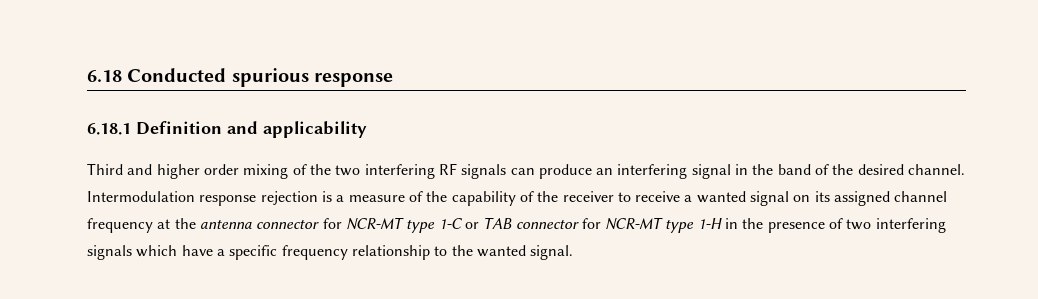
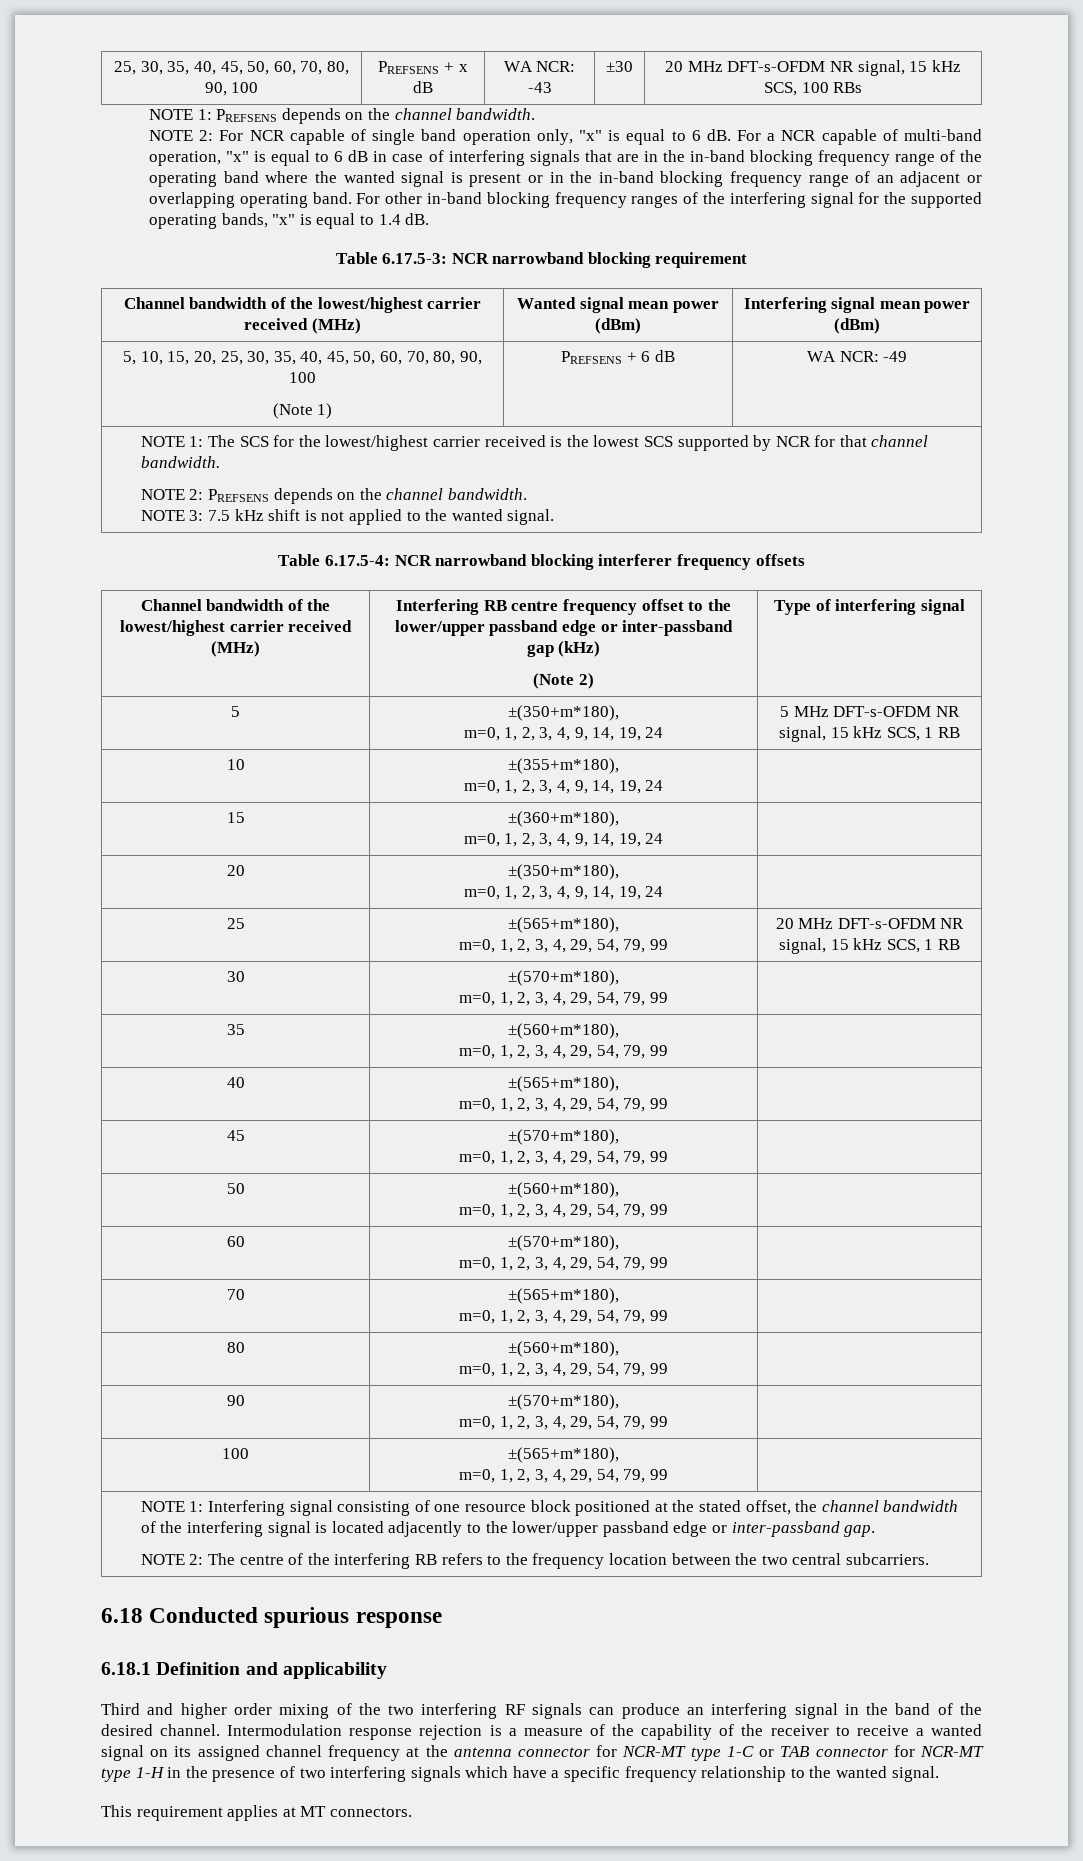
+ 25, 30, 35, 40, 45, 50, 60, 70, 80, 90, 100 | PREFSENS + x dB | WA NCR: -43 | ±30 | 20 MHz DFT-s-OFDM NR signal, 15 kHz SCS, 100 RBs
+ NOTE 1: PREFSENS depends on the channel bandwidth.
+ NOTE 2: For NCR capable of single band operation only, "x" is equal to 6 dB. For a NCR capable of multi-band operation, "x" is equal to 6 dB in case of interfering signals that are in the in-band blocking frequency range of the operating band where the wanted signal is present or in the in-band blocking frequency range of an adjacent or overlapping operating band. For other in-band blocking frequency ranges of the interfering signal for the supported operating bands, "x" is equal to 1.4 dB.
+ Table 6.17.5-3: NCR narrowband blocking requirement
+ Channel bandwidth of the lowest/highest carrier received (MHz) | Wanted signal mean power (dBm) | Interfering signal mean power (dBm)
+ 5, 10, 15, 20, 25, 30, 35, 40, 45, 50, 60, 70, 80, 90, 100
+ (Note 1) | PREFSENS + 6 dB | WA NCR: -49
+ NOTE 1: The SCS for the lowest/highest carrier received is the lowest SCS supported by NCR for that channel bandwidth.
+ NOTE 2: PREFSENS depends on the channel bandwidth.
+ NOTE 3: 7.5 kHz shift is not applied to the wanted signal.
+ Table 6.17.5-4: NCR narrowband blocking interferer frequency offsets
+ Channel bandwidth of the lowest/highest carrier received (MHz) | Interfering RB centre frequency offset to the lower/upper passband edge or inter-passband gap (kHz)
+ (Note 2) | Type of interfering signal
+ 5 | ±(350+m*180),
+ m=0, 1, 2, 3, 4, 9, 14, 19, 24 | 5 MHz DFT-s-OFDM NR signal, 15 kHz SCS, 1 RB
+ 10 | ±(355+m*180),
+ m=0, 1, 2, 3, 4, 9, 14, 19, 24 |
+ 15 | ±(360+m*180),
+ m=0, 1, 2, 3, 4, 9, 14, 19, 24 |
+ 20 | ±(350+m*180),
+ m=0, 1, 2, 3, 4, 9, 14, 19, 24 |
+ 25 | ±(565+m*180),
+ m=0, 1, 2, 3, 4, 29, 54, 79, 99 | 20 MHz DFT-s-OFDM NR signal, 15 kHz SCS, 1 RB
+ 30 | ±(570+m*180),
+ m=0, 1, 2, 3, 4, 29, 54, 79, 99 |
+ 35 | ±(560+m*180),
+ m=0, 1, 2, 3, 4, 29, 54, 79, 99 |
+ 40 | ±(565+m*180),
+ m=0, 1, 2, 3, 4, 29, 54, 79, 99 |
+ 45 | ±(570+m*180),
+ m=0, 1, 2, 3, 4, 29, 54, 79, 99 |
+ 50 | ±(560+m*180),
+ m=0, 1, 2, 3, 4, 29, 54, 79, 99 |
+ 60 | ±(570+m*180),
+ m=0, 1, 2, 3, 4, 29, 54, 79, 99 |
+ 70 | ±(565+m*180),
+ m=0, 1, 2, 3, 4, 29, 54, 79, 99 |
+ 80 | ±(560+m*180),
+ m=0, 1, 2, 3, 4, 29, 54, 79, 99 |
+ 90 | ±(570+m*180),
+ m=0, 1, 2, 3, 4, 29, 54, 79, 99 |
+ 100 | ±(565+m*180),
+ m=0, 1, 2, 3, 4, 29, 54, 79, 99 |
+ NOTE 1: Interfering signal consisting of one resource block positioned at the stated offset, the channel bandwidth of the interfering signal is located adjacently to the lower/upper passband edge or inter-passband gap.
+ NOTE 2: The centre of the interfering RB refers to the frequency location between the two central subcarriers.
+ This requirement applies at MT connectors.

